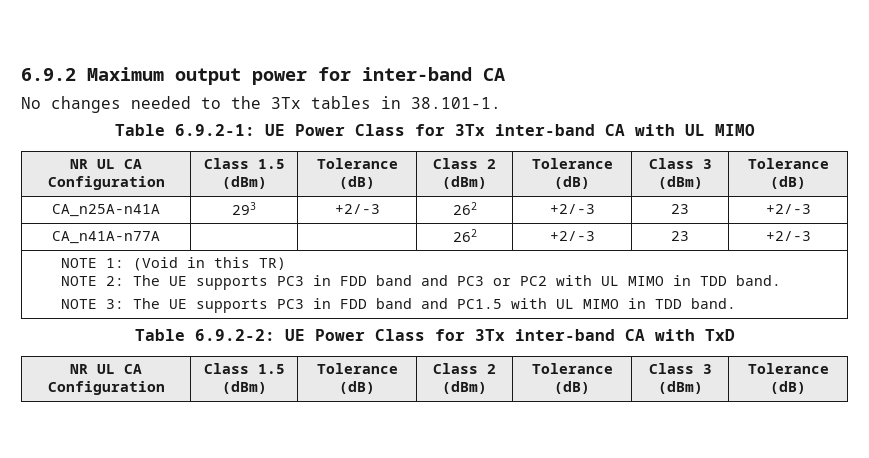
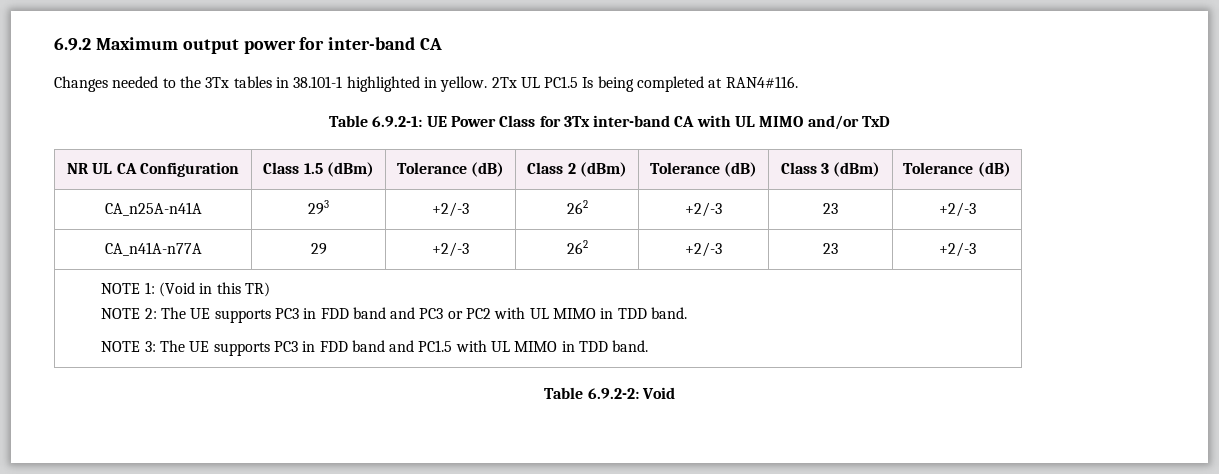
- No changes needed to the 3Tx tables in 38.101-1.
+ Changes needed to the 3Tx tables in 38.101-1 highlighted in yellow. 2Tx UL PC1.5 Is being completed at RAN4#116.
- Table 6.9.2-1: UE Power Class for 3Tx inter-band CA with UL MIMO
+ Table 6.9.2-1: UE Power Class for 3Tx inter-band CA with UL MIMO and/or TxD
- CA_n41A-n77A | | | 262 | +2/-3 | 23 | +2/-3
+ CA_n41A-n77A | 29 | +2/-3 | 262 | +2/-3 | 23 | +2/-3
- Table 6.9.2-2: UE Power Class for 3Tx inter-band CA with TxD
- NR UL CA Configuration | Class 1.5 (dBm) | Tolerance (dB) | Class 2 (dBm) | Tolerance (dB) | Class 3 (dBm) | Tolerance (dB)
+ Table 6.9.2-2: Void

